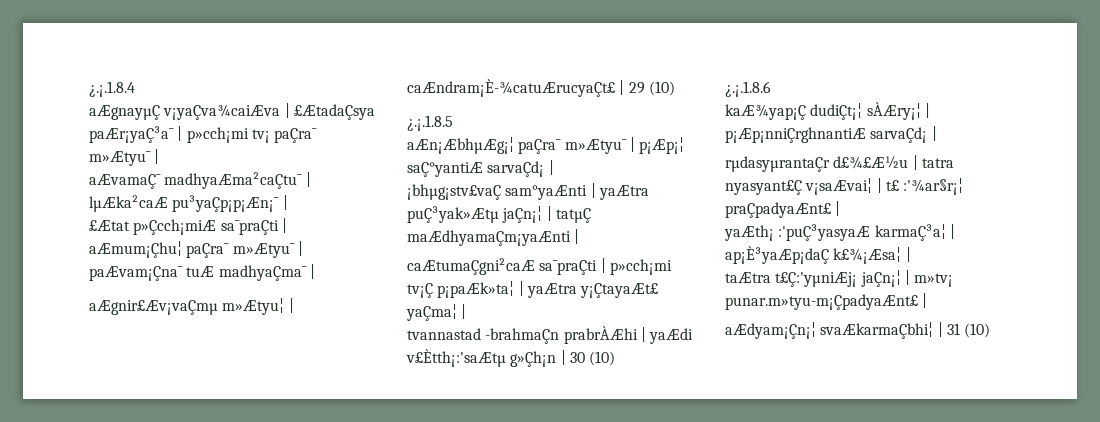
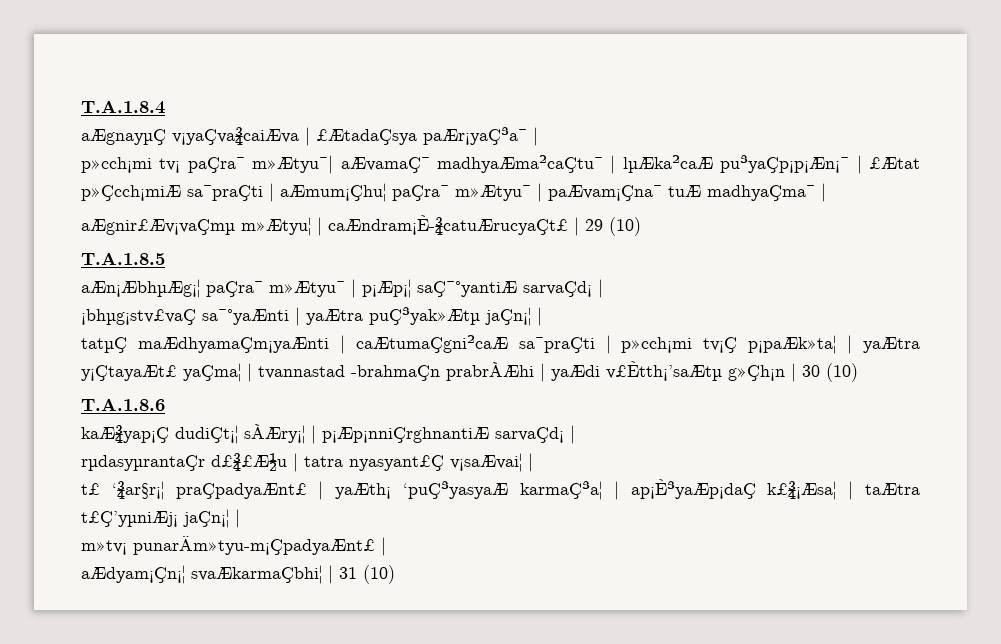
- ¿.¡.1.8.4
+ T.A.1.8.4
- aÆgnayµÇ v¡yaÇva¾caiÆva | £ÆtadaÇsya paÆr¡yaÇ³a¯ | p»cch¡mi tv¡ paÇra¯ m»Ætyu¯ |
- aÆvamaÇ¯ madhyaÆma²caÇtu¯ | lµÆka²caÆ pu³yaÇp¡p¡Æn¡¯ |
- £Ætat p»Çcch¡miÆ sa¯praÇti | aÆmum¡Çhu¦ paÇra¯ m»Ætyu¯ | paÆvam¡Çna¯ tuÆ madhyaÇma¯ |
+ aÆgnayµÇ v¡yaÇva¾caiÆva | £ÆtadaÇsya paÆr¡yaÇ³a¯ |
+ p»cch¡mi tv¡ paÇra¯ m»Ætyu¯| aÆvamaÇ¯ madhyaÆma²caÇtu¯ | lµÆka²caÆ pu³yaÇp¡p¡Æn¡¯ | £Ætat p»Çcch¡miÆ sa¯praÇti | aÆmum¡Çhu¦ paÇra¯ m»Ætyu¯ | paÆvam¡Çna¯ tuÆ madhyaÇma¯ |
- ¿.¡.1.8.5
+ T.A.1.8.5
- aÆn¡ÆbhµÆg¡¦ paÇra¯ m»Ætyu¯ | p¡Æp¡¦ saÇ°yantiÆ sarvaÇd¡ |
+ aÆn¡ÆbhµÆg¡¦ paÇra¯ m»Ætyu¯ | p¡Æp¡¦ saÇ¯°yantiÆ sarvaÇd¡ |
- ¡bhµg¡stv£vaÇ sam°yaÆnti | yaÆtra puÇ³yak»Ætµ jaÇn¡¦ | tatµÇ maÆdhyamaÇm¡yaÆnti |
- caÆtumaÇgni²caÆ sa¯praÇti | p»cch¡mi tv¡Ç p¡paÆk»ta¦ | yaÆtra y¡ÇtayaÆt£ yaÇma¦ |
- tvannastad -brahmaÇn prabrÀÆhi | yaÆdi v£Ètth¡:'saÆtµ g»Çh¡n | 30 (10)
+ ¡bhµg¡stv£vaÇ sa¯°yaÆnti | yaÆtra puÇ³yak»Ætµ jaÇn¡¦ |
+ tatµÇ maÆdhyamaÇm¡yaÆnti | caÆtumaÇgni²caÆ sa¯praÇti | p»cch¡mi tv¡Ç p¡paÆk»ta¦ | yaÆtra y¡ÇtayaÆt£ yaÇma¦ | tvannastad -brahmaÇn prabrÀÆhi | yaÆdi v£Ètth¡’saÆtµ g»Çh¡n | 30 (10)
- ¿.¡.1.8.6
+ T.A.1.8.6
- rµdasyµrantaÇr d£¾£Æ½u | tatra nyasyant£Ç v¡saÆvai¦ | t£ :'¾ar§r¡¦ praÇpadyaÆnt£ |
- yaÆth¡ :'puÇ³yasyaÆ karmaÇ³a¦ | ap¡È³yaÆp¡daÇ k£¾¡Æsa¦ |
- taÆtra t£Ç:'yµniÆj¡ jaÇn¡¦ | m»tv¡ punar.m»tyu-m¡ÇpadyaÆnt£ |
+ rµdasyµrantaÇr d£¾£Æ½u | tatra nyasyant£Ç v¡saÆvai¦ |
+ t£ ‘¾ar§r¡¦ praÇpadyaÆnt£ | yaÆth¡ ‘puÇ³yasyaÆ karmaÇ³a¦ | ap¡È³yaÆp¡daÇ k£¾¡Æsa¦ | taÆtra t£Ç’yµniÆj¡ jaÇn¡¦ |
+ m»tv¡ punarÄm»tyu-m¡ÇpadyaÆnt£ |

